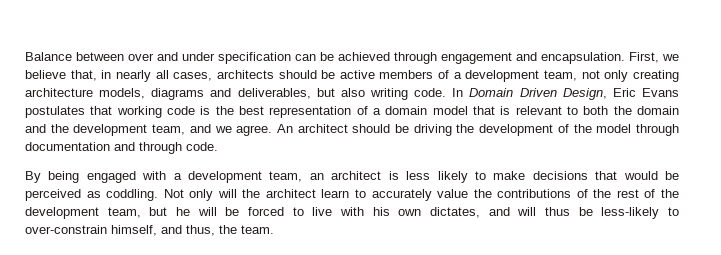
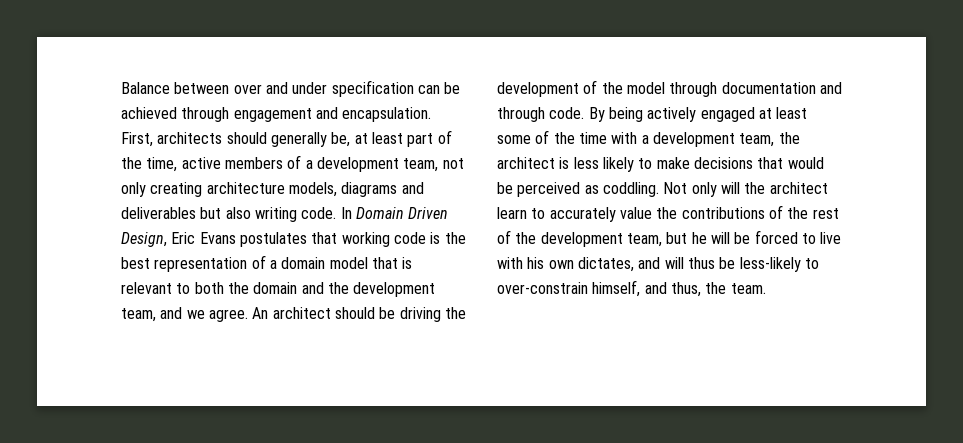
- First, we believe that, in nearly all cases, architects should be active members of a development team, not only creating architecture models, diagrams and deliverables, but also writing code.
+ First, architects should generally be, at least part of the time, active members of a development team, not only creating architecture models, diagrams and deliverables but also writing code.
- An architect should be driving the development of the model through documentation and through code.
- By being engaged with a development team, an architect is less likely to make decisions that would be perceived as coddling.
+ An architect should be driving the development of the model through documentation and through code. By being actively engaged at least some of the time with a development team, the architect is less likely to make decisions that would be perceived as coddling.

